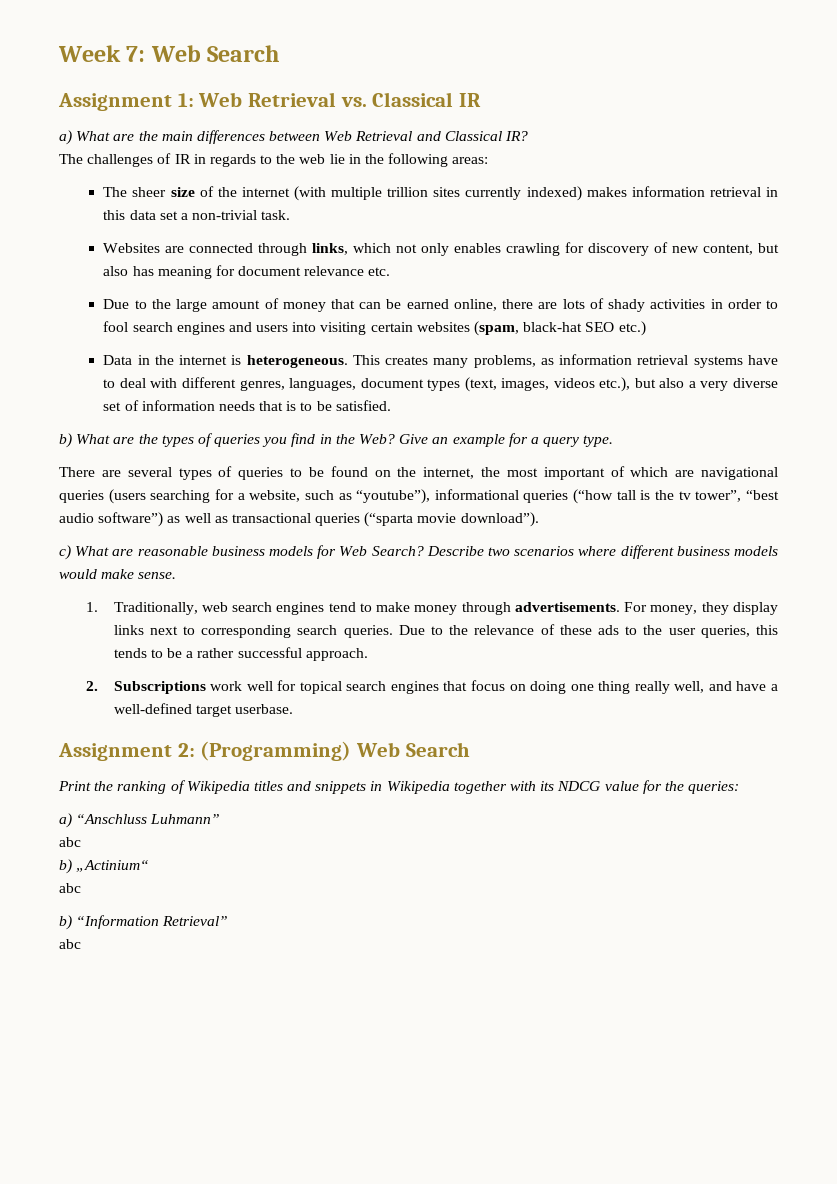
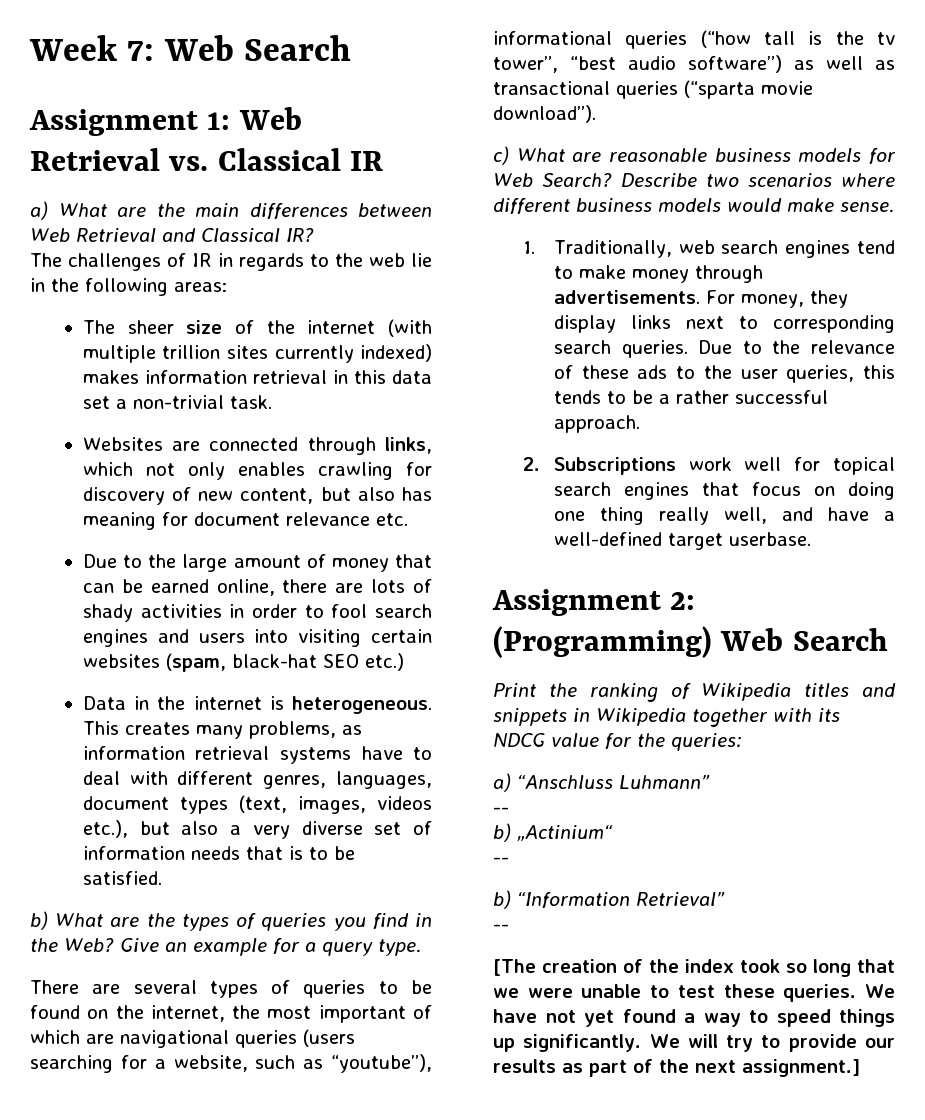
  a) “Anschluss Luhmann”
- abc
+ --
  b) „Actinium“
- abc
+ --
  b) “Information Retrieval”
- abc
+ --
+ [The creation of the index took so long that we were unable to test these queries. We have not yet found a way to speed things up significantly. We will try to provide our results as part of the next assignment.]

